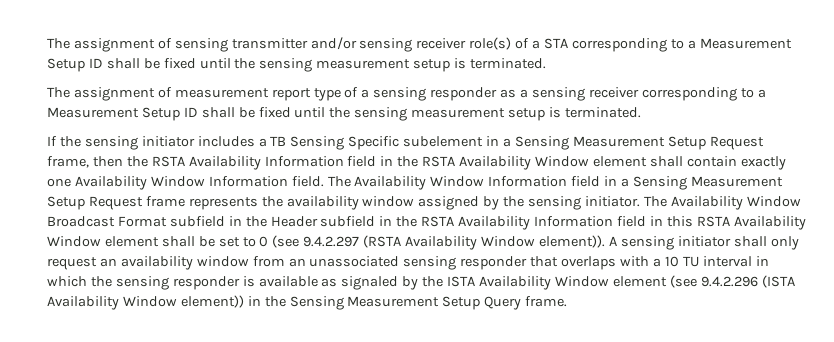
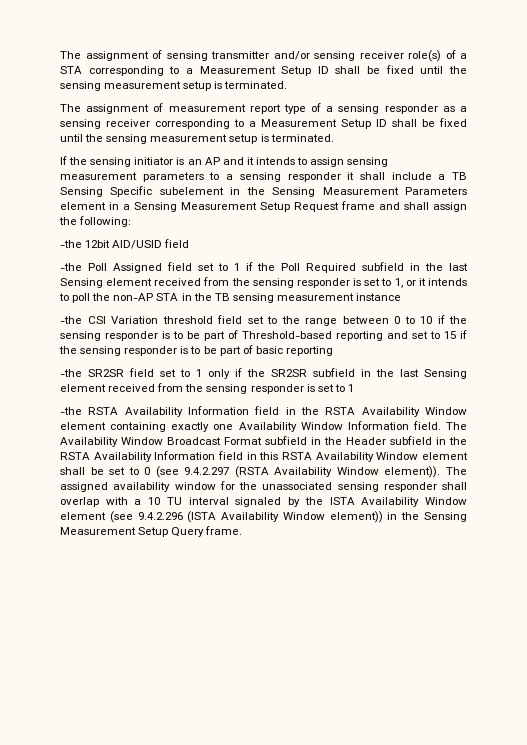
- If the sensing initiator includes a TB Sensing Specific subelement in a Sensing Measurement Setup Request frame, then the RSTA Availability Information field in the RSTA Availability Window element shall contain exactly one Availability Window Information field.
+ If the sensing initiator is an AP and it intends to assign sensing measurement parameters to a sensing responder it shall include a TB Sensing Specific subelement in the Sensing Measurement Parameters element in a Sensing Measurement Setup Request frame and shall assign the following:
+ -the 12bit AID/USID field
+ -the Poll Assigned field set to 1 if the Poll Required subfield in the last Sensing element received from the sensing responder is set to 1, or it intends to poll the non-AP STA in the TB sensing measurement instance
+ -the CSI Variation threshold field set to the range between 0 to 10 if the sensing responder is to be part of Threshold-based reporting and set to 15 if the sensing responder is to be part of basic reporting
+ -the SR2SR field set to 1 only if the SR2SR subfield in the last Sensing element received from the sensing responder is set to 1
+ -the RSTA Availability Information field in the RSTA Availability Window element containing exactly one Availability Window Information field.
- The Availability Window Information field in a Sensing Measurement Setup Request frame represents the availability window assigned by the sensing initiator. The Availability Window Broadcast Format subfield in the Header subfield in the RSTA Availability Information field in this RSTA Availability Window element shall be set to 0 (see 9.4.2.297 (RSTA Availability Window element)).
+ The Availability Window Broadcast Format subfield in the Header subfield in the RSTA Availability Information field in this RSTA Availability Window element shall be set to 0 (see 9.4.2.297 (RSTA Availability Window element)).
- A sensing initiator shall only request an availability window from an unassociated sensing responder that overlaps with a 10 TU interval in which the sensing responder is available as signaled by the ISTA Availability Window element (see 9.4.2.296 (ISTA Availability Window element)) in the Sensing Measurement Setup Query frame.
+ The assigned availability window for the unassociated sensing responder shall overlap with a 10 TU interval signaled by the ISTA Availability Window element (see 9.4.2.296 (ISTA Availability Window element)) in the Sensing Measurement Setup Query frame.

